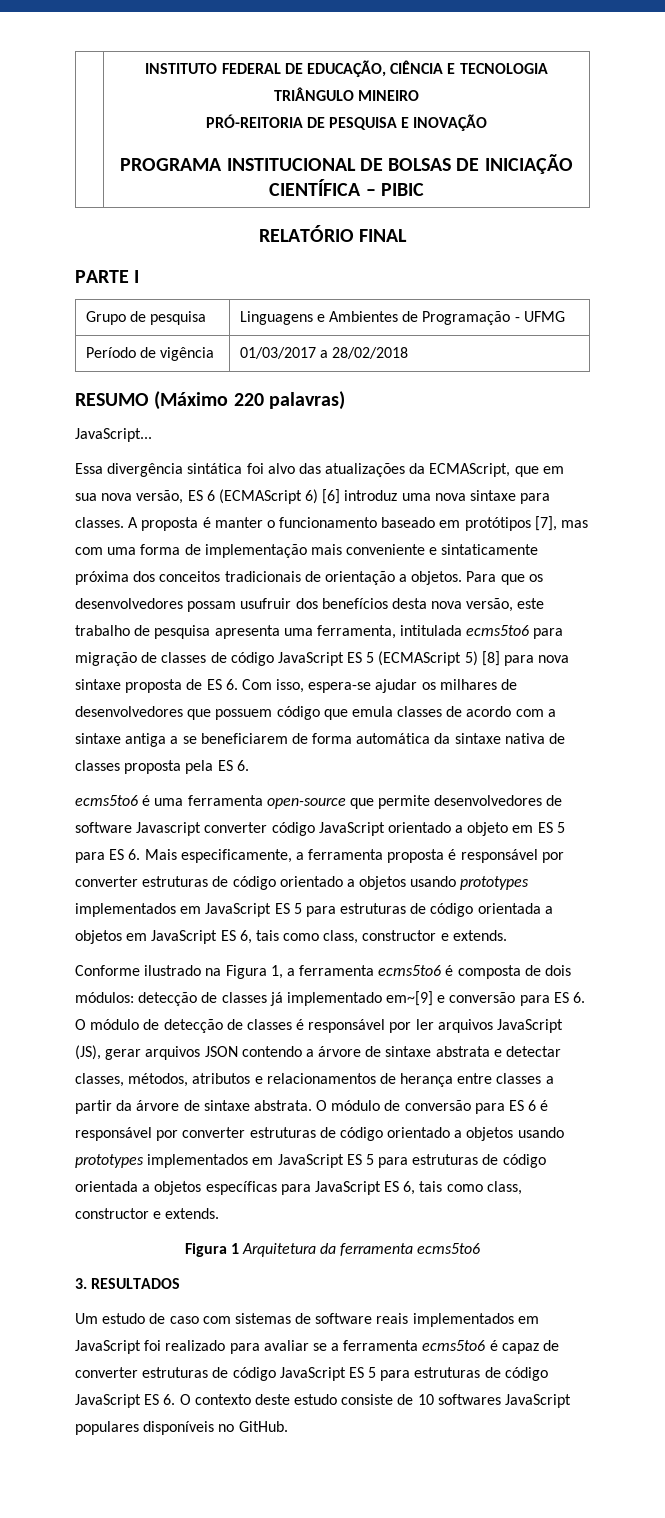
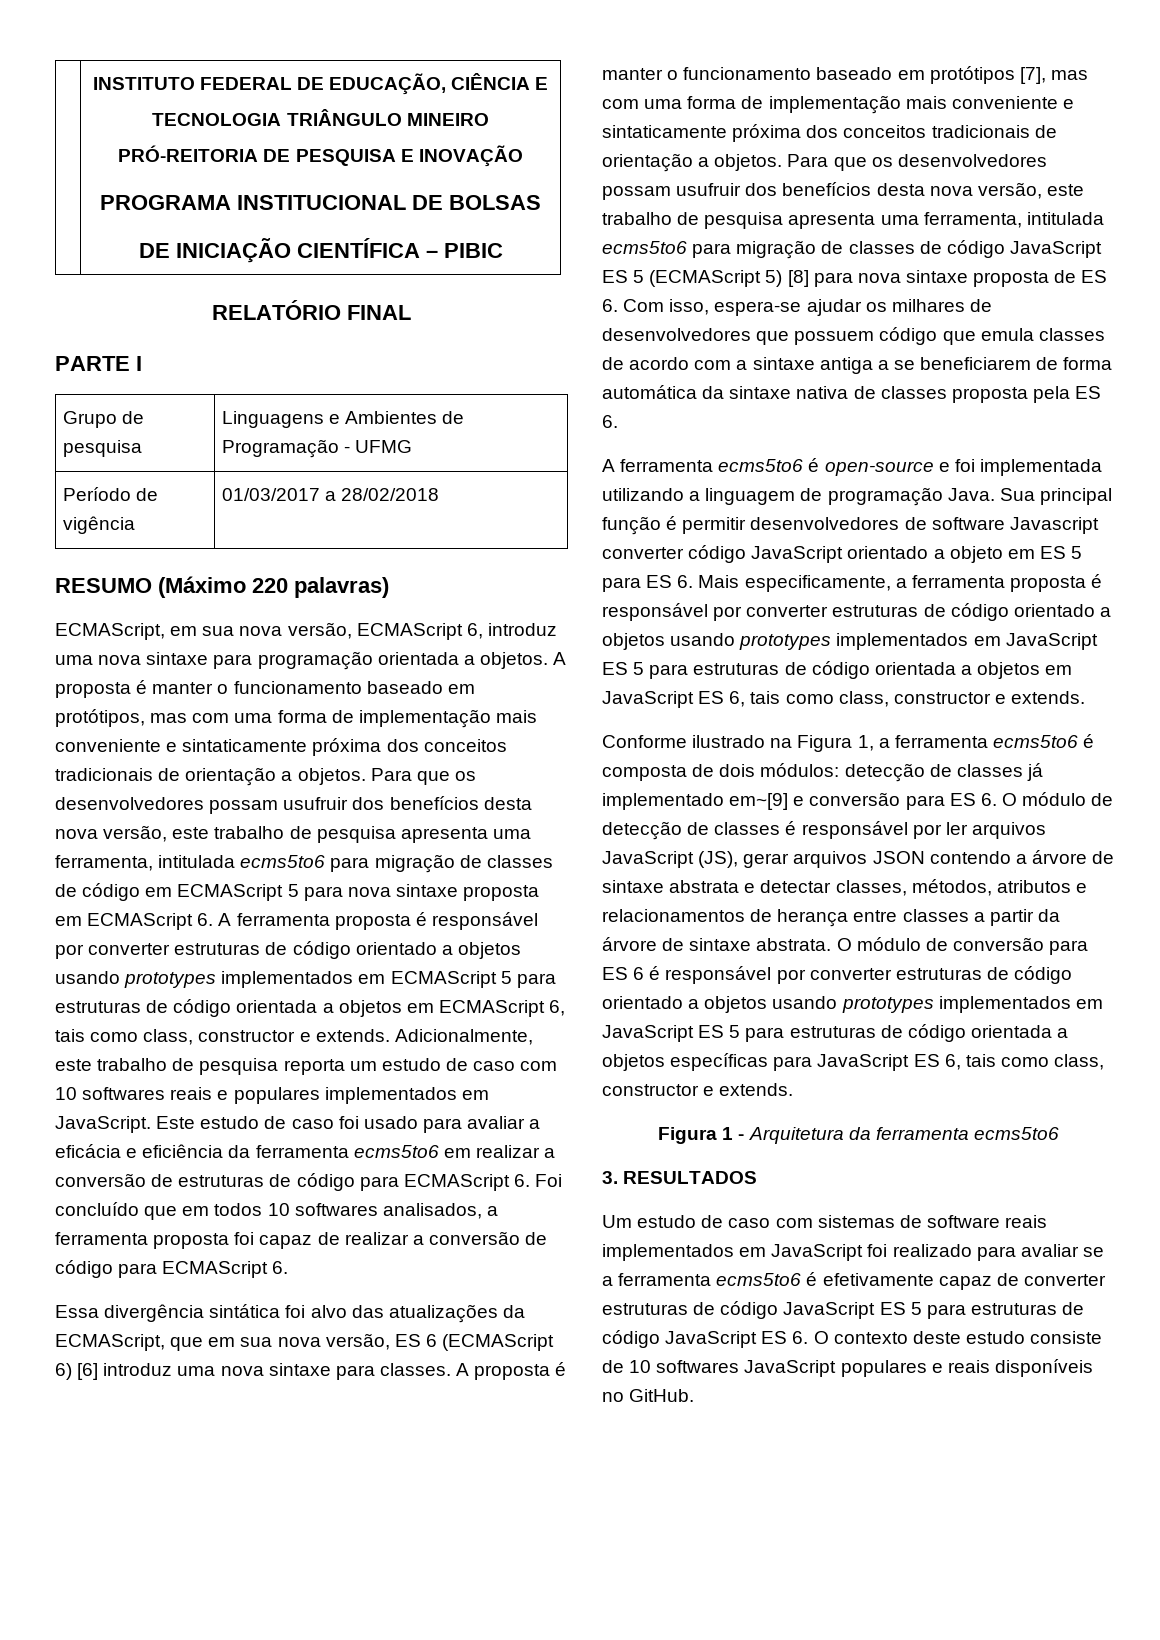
- | INSTITUTO FEDERAL DE EDUCAÇÃO, CIÊNCIA E TECNOLOGIA TRIÂNGULO MINEIRO
+ | INSTITUTO FEDERAL DE EDUCAÇÃO, CIÊNCIA E
+ TECNOLOGIA TRIÂNGULO MINEIRO
  PRÓ-REITORIA DE PESQUISA E INOVAÇÃO
- PROGRAMA INSTITUCIONAL DE BOLSAS DE INICIAÇÃO CIENTÍFICA – PIBIC
+ PROGRAMA INSTITUCIONAL DE BOLSAS
+ DE INICIAÇÃO CIENTÍFICA – PIBIC
- JavaScript...
+ ECMAScript, em sua nova versão, ECMAScript 6, introduz uma nova sintaxe para programação orientada a objetos. A proposta é manter o funcionamento baseado em protótipos, mas com uma forma de implementação mais conveniente e sintaticamente próxima dos conceitos tradicionais de orientação a objetos. Para que os desenvolvedores possam usufruir dos benefícios desta nova versão, este trabalho de pesquisa apresenta uma ferramenta, intitulada ecms5to6 para migração de classes de código em ECMAScript 5 para nova sintaxe proposta em ECMAScript 6. A ferramenta proposta é responsável por converter estruturas de código orientado a objetos usando prototypes implementados em ECMAScript 5 para estruturas de código orientada a objetos em ECMAScript 6, tais como class, constructor e extends. Adicionalmente, este trabalho de pesquisa reporta um estudo de caso com 10 softwares reais e populares implementados em JavaScript. Este estudo de caso foi usado para avaliar a eficácia e eficiência da ferramenta ecms5to6 em realizar a conversão de estruturas de código para ECMAScript 6. Foi concluído que em todos 10 softwares analisados, a ferramenta proposta foi capaz de realizar a conversão de código para ECMAScript 6.
- ecms5to6 é uma ferramenta open-source que permite desenvolvedores de software Javascript converter código JavaScript orientado a objeto em ES 5 para ES 6. Mais especificamente, a ferramenta proposta é responsável por converter estruturas de código orientado a objetos usando prototypes implementados em JavaScript ES 5 para estruturas de código orientada a objetos em JavaScript ES 6, tais como class, constructor e extends.
+ A ferramenta ecms5to6 é open-source e foi implementada utilizando a linguagem de programação Java. Sua principal função é permitir desenvolvedores de software Javascript converter código JavaScript orientado a objeto em ES 5 para ES 6. Mais especificamente, a ferramenta proposta é responsável por converter estruturas de código orientado a objetos usando prototypes implementados em JavaScript ES 5 para estruturas de código orientada a objetos em JavaScript ES 6, tais como class, constructor e extends.
- Figura 1 Arquitetura da ferramenta ecms5to6
+ Figura 1 - Arquitetura da ferramenta ecms5to6
- Um estudo de caso com sistemas de software reais implementados em JavaScript foi realizado para avaliar se a ferramenta ecms5to6 é capaz de converter estruturas de código JavaScript ES 5 para estruturas de código JavaScript ES 6. O contexto deste estudo consiste de 10 softwares JavaScript populares disponíveis no GitHub.
+ Um estudo de caso com sistemas de software reais implementados em JavaScript foi realizado para avaliar se a ferramenta ecms5to6 é efetivamente capaz de converter estruturas de código JavaScript ES 5 para estruturas de código JavaScript ES 6. O contexto deste estudo consiste de 10 softwares JavaScript populares e reais disponíveis no GitHub.

